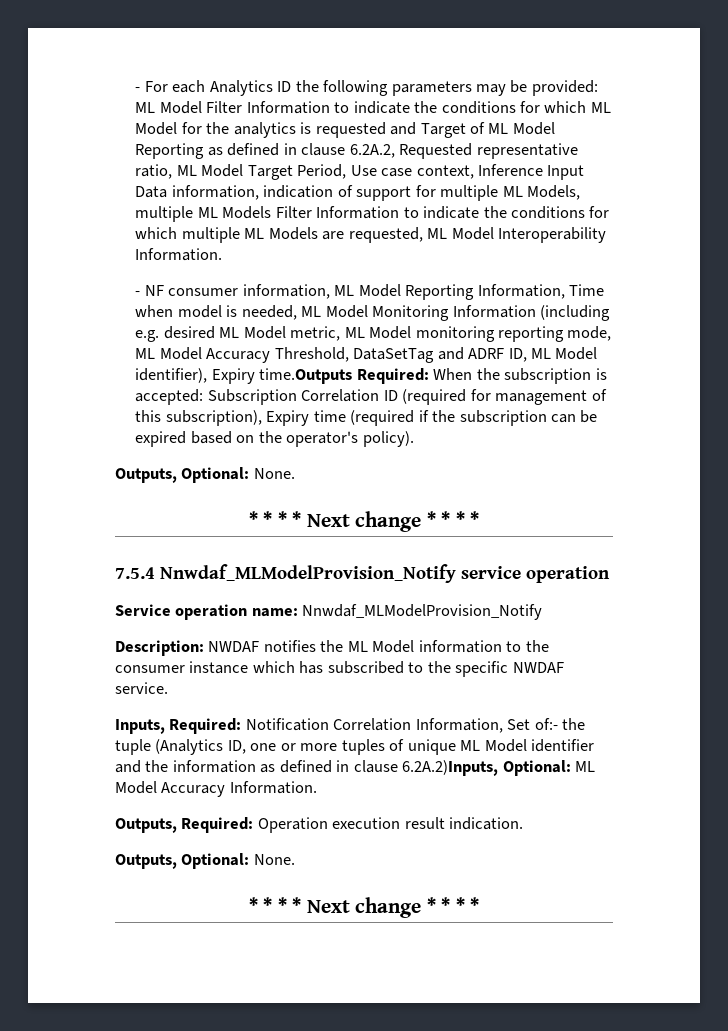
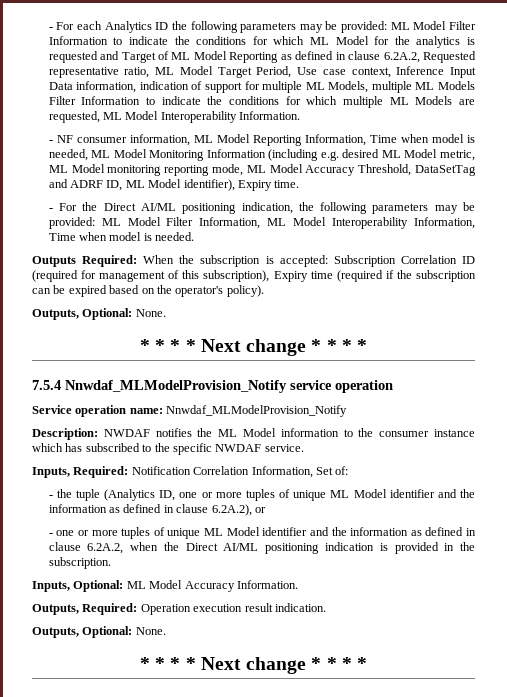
- - NF consumer information, ML Model Reporting Information, Time when model is needed, ML Model Monitoring Information (including e.g. desired ML Model metric, ML Model monitoring reporting mode, ML Model Accuracy Threshold, DataSetTag and ADRF ID, ML Model identifier), Expiry time.Outputs Required:
+ - NF consumer information, ML Model Reporting Information, Time when model is needed, ML Model Monitoring Information (including e.g. desired ML Model metric, ML Model monitoring reporting mode, ML Model Accuracy Threshold, DataSetTag and ADRF ID, ML Model identifier), Expiry time.
+ - For the Direct AI/ML positioning indication, the following parameters may be provided: ML Model Filter Information, ML Model Interoperability Information, Time when model is needed.
+ Outputs Required:
- Inputs, Required: Notification Correlation Information, Set of:- the tuple (Analytics ID, one or more tuples of unique ML Model identifier and the information as defined in clause 6.2A.2)Inputs, Optional: ML Model Accuracy Information.
+ Inputs, Required: Notification Correlation Information, Set of:
+ - the tuple (Analytics ID, one or more tuples of unique ML Model identifier and the information as defined in clause 6.2A.2), or
+ - one or more tuples of unique ML Model identifier and the information as defined in clause 6.2A.2, when the Direct AI/ML positioning indication is provided in the subscription.
+ Inputs, Optional: ML Model Accuracy Information.

